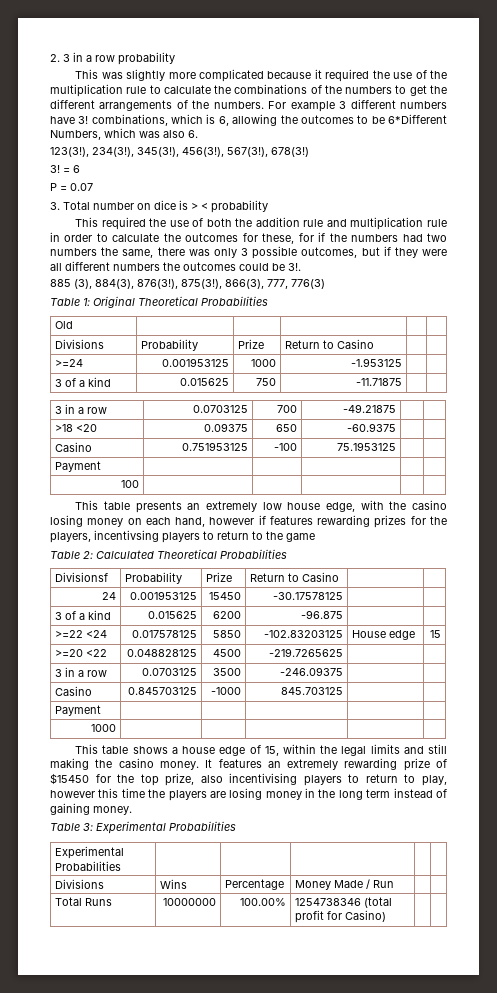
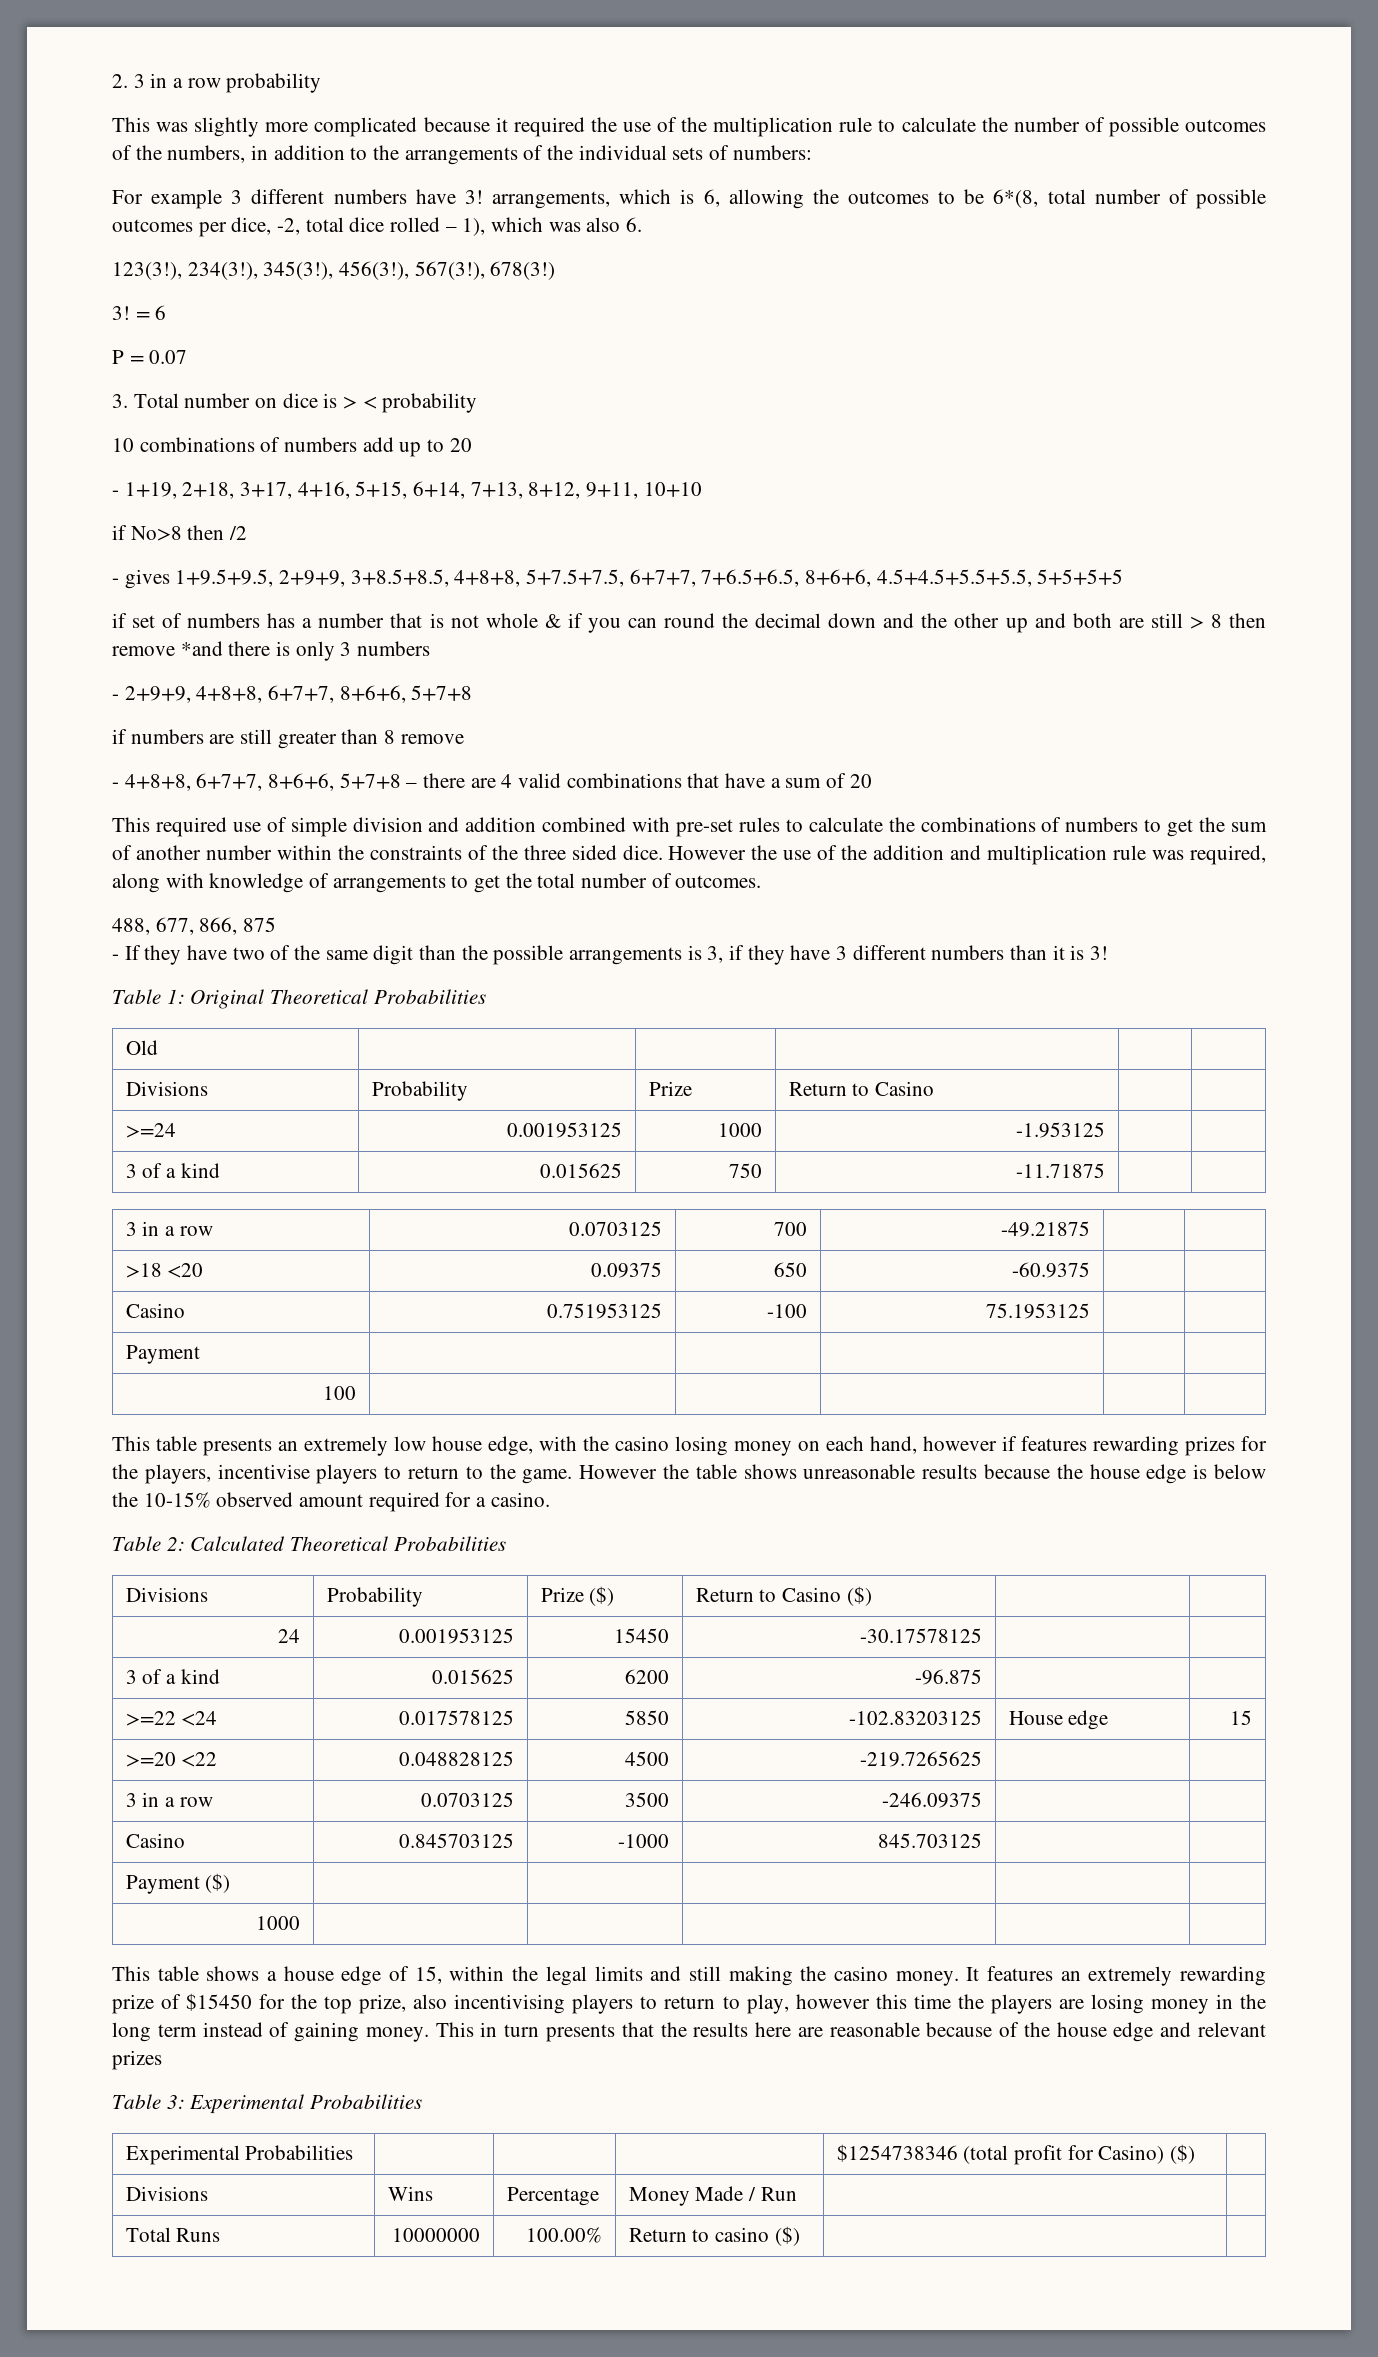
- This was slightly more complicated because it required the use of the multiplication rule to calculate the combinations of the numbers to get the different arrangements of the numbers. For example 3 different numbers have 3! combinations, which is 6, allowing the outcomes to be 6*Different Numbers, which was also 6.
+ This was slightly more complicated because it required the use of the multiplication rule to calculate the number of possible outcomes of the numbers, in addition to the arrangements of the individual sets of numbers:
+ For example 3 different numbers have 3! arrangements, which is 6, allowing the outcomes to be 6*(8, total number of possible outcomes per dice, -2, total dice rolled – 1), which was also 6.
- This required the use of both the addition rule and multiplication rule in order to calculate the outcomes for these, for if the numbers had two numbers the same, there was only 3 possible outcomes, but if they were all different numbers the outcomes could be 3!.
- 885 (3), 884(3), 876(3!), 875(3!), 866(3), 777, 776(3)
+ 10 combinations of numbers add up to 20
+ - 1+19, 2+18, 3+17, 4+16, 5+15, 6+14, 7+13, 8+12, 9+11, 10+10
+ if No>8 then /2
+ - gives 1+9.5+9.5, 2+9+9, 3+8.5+8.5, 4+8+8, 5+7.5+7.5, 6+7+7, 7+6.5+6.5, 8+6+6, 4.5+4.5+5.5+5.5, 5+5+5+5
+ if set of numbers has a number that is not whole & if you can round the decimal down and the other up and both are still > 8 then remove *and there is only 3 numbers
+ - 2+9+9, 4+8+8, 6+7+7, 8+6+6, 5+7+8
+ if numbers are still greater than 8 remove
+ - 4+8+8, 6+7+7, 8+6+6, 5+7+8 – there are 4 valid combinations that have a sum of 20
+ This required use of simple division and addition combined with pre-set rules to calculate the combinations of numbers to get the sum of another number within the constraints of the three sided dice. However the use of the addition and multiplication rule was required, along with knowledge of arrangements to get the total number of outcomes.
+ 488, 677, 866, 875
+ - If they have two of the same digit than the possible arrangements is 3, if they have 3 different numbers than it is 3!
- This table presents an extremely low house edge, with the casino losing money on each hand, however if features rewarding prizes for the players, incentivsing players to return to the game
+ This table presents an extremely low house edge, with the casino losing money on each hand, however if features rewarding prizes for the players, incentivise players to return to the game. However the table shows unreasonable results because the house edge is below the 10-15% observed amount required for a casino.
- Divisionsf | Probability | Prize | Return to Casino | |
+ Divisions | Probability | Prize ($) | Return to Casino ($) | |
  Casino | 0.845703125 | -1000 | 845.703125 | |
- Payment | | | | |
+ Payment ($) | | | | |
+ This in turn presents that the results here are reasonable because of the house edge and relevant prizes
- Experimental Probabilities | | | | |
+ Experimental Probabilities | | | | $1254738346 (total profit for Casino) ($) |
- Total Runs | 10000000 | 100.00% | 1254738346 (total profit for Casino) | |
+ Total Runs | 10000000 | 100.00% | Return to casino ($) | |

